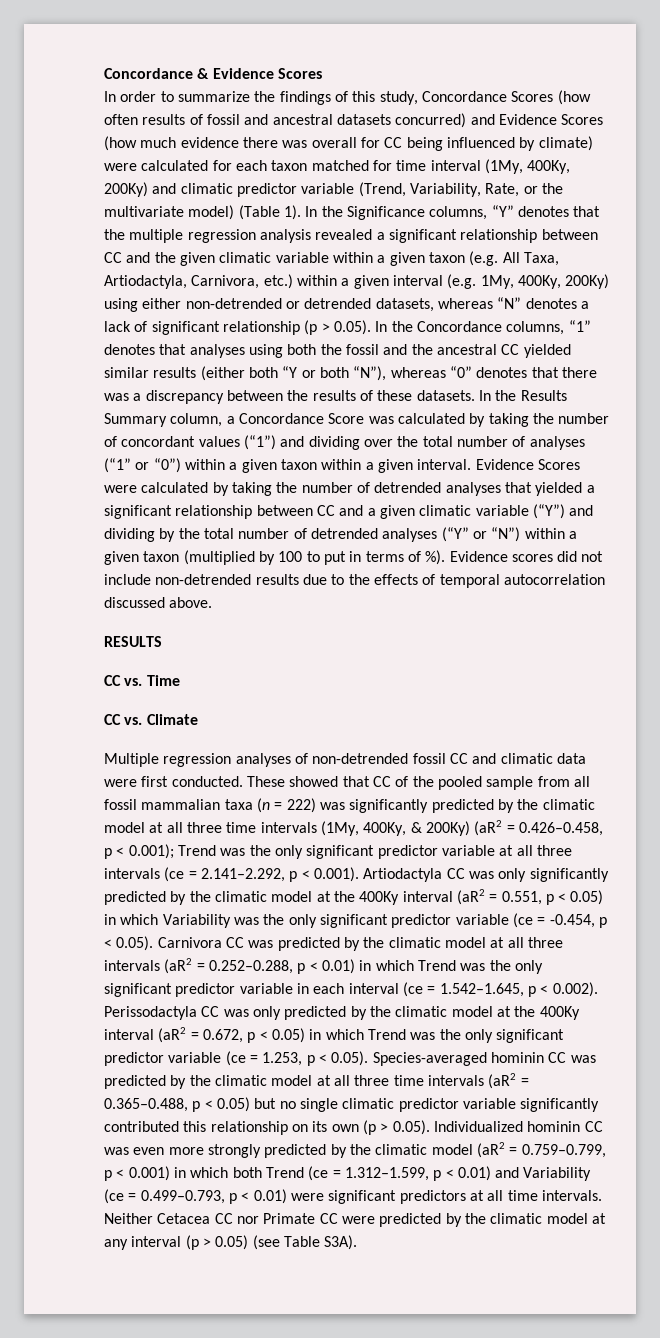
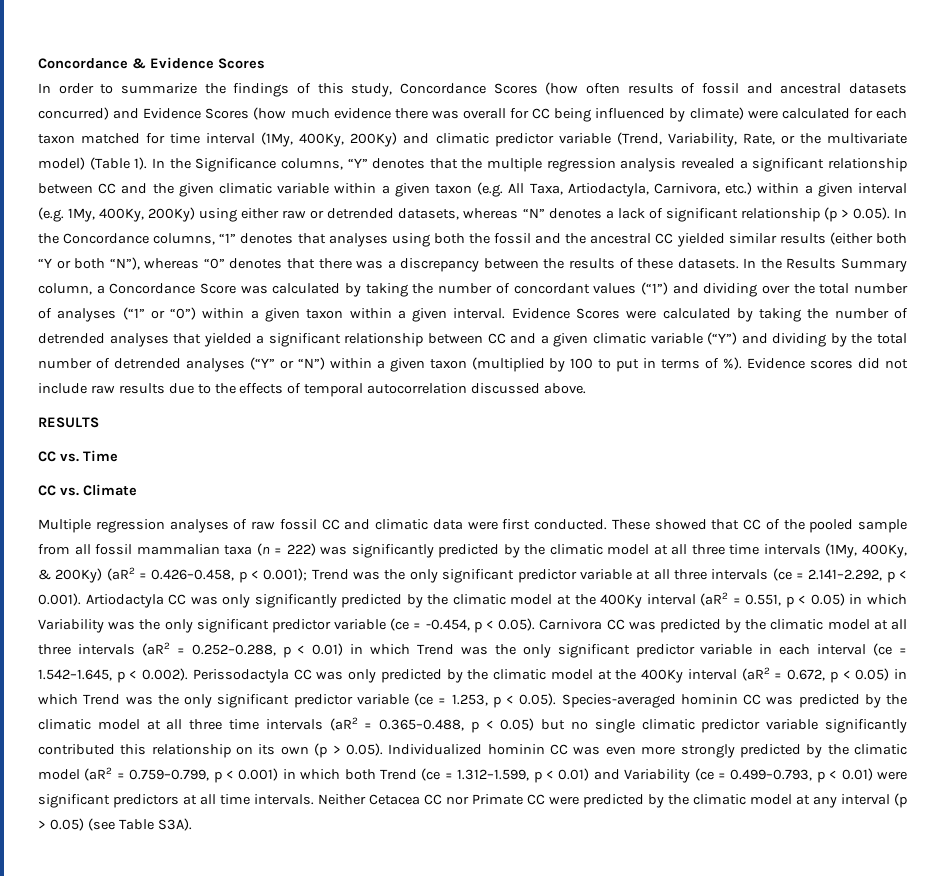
- In the Significance columns, “Y” denotes that the multiple regression analysis revealed a significant relationship between CC and the given climatic variable within a given taxon (e.g. All Taxa, Artiodactyla, Carnivora, etc.) within a given interval (e.g. 1My, 400Ky, 200Ky) using either non-detrended or detrended datasets, whereas “N” denotes a lack of significant relationship (p > 0.05). In the Concordance columns, “1” denotes that analyses using both the fossil and the ancestral CC yielded similar results (either both “Y or both “N”), whereas “0” denotes that there was a discrepancy between the results of these datasets.
+ In the Significance columns, “Y” denotes that the multiple regression analysis revealed a significant relationship between CC and the given climatic variable within a given taxon (e.g. All Taxa, Artiodactyla, Carnivora, etc.) within a given interval (e.g. 1My, 400Ky, 200Ky) using either raw or detrended datasets, whereas “N” denotes a lack of significant relationship (p > 0.05). In the Concordance columns, “1” denotes that analyses using both the fossil and the ancestral CC yielded similar results (either both “Y or both “N”), whereas “0” denotes that there was a discrepancy between the results of these datasets.
- Evidence scores did not include non-detrended results due to the effects of temporal autocorrelation discussed above.
+ Evidence scores did not include raw results due to the effects of temporal autocorrelation discussed above.
- Multiple regression analyses of non-detrended fossil CC and climatic data were first conducted.
+ Multiple regression analyses of raw fossil CC and climatic data were first conducted.

